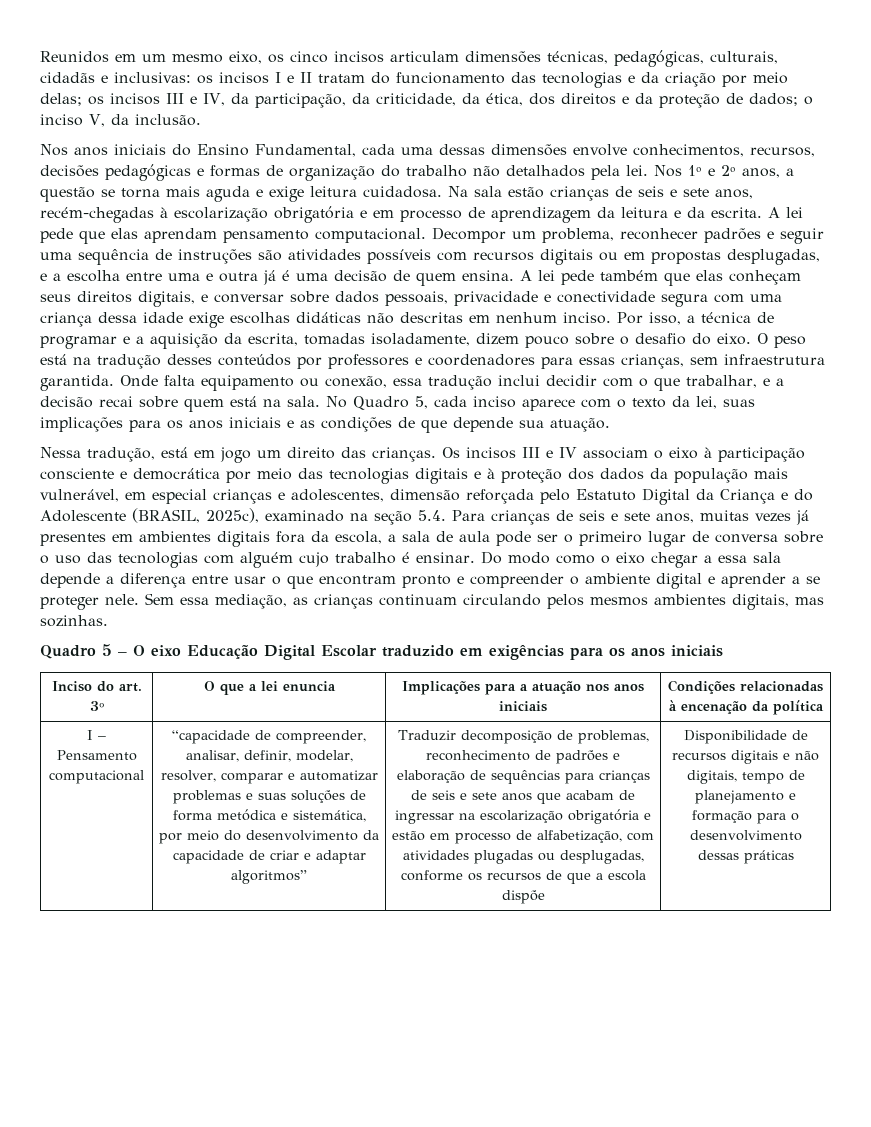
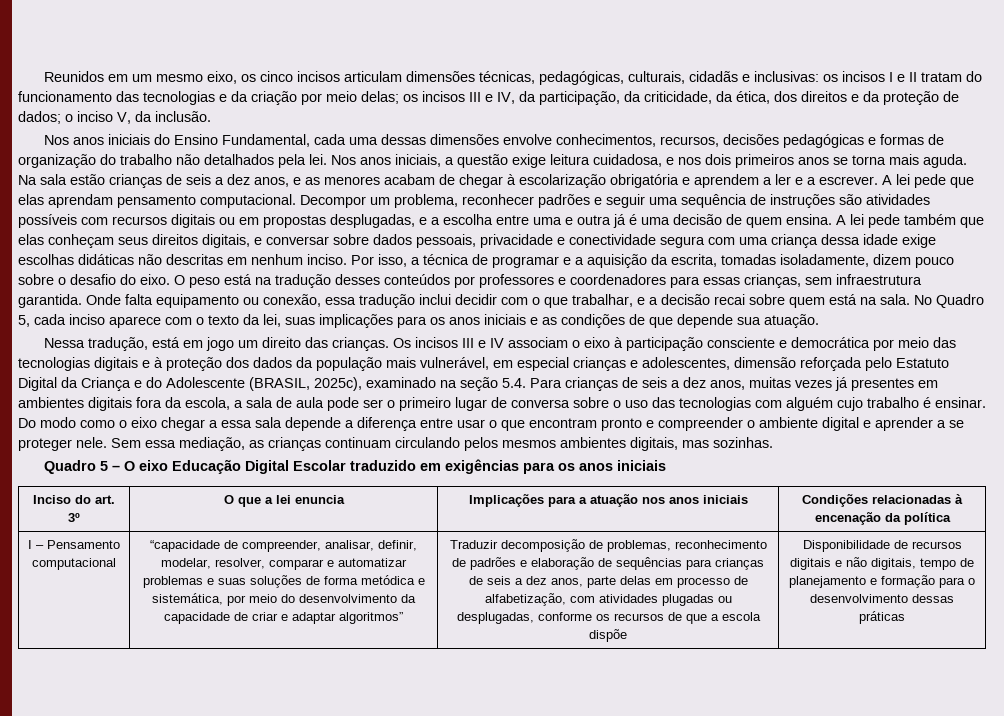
- Nos 1º e 2º anos, a questão se torna mais aguda e exige leitura cuidadosa.
+ Nos anos iniciais, a questão exige leitura cuidadosa, e nos dois primeiros anos se torna mais aguda.
- Na sala estão crianças de seis e sete anos, recém-chegadas à escolarização obrigatória e em processo de aprendizagem da leitura e da escrita.
+ Na sala estão crianças de seis a dez anos, e as menores acabam de chegar à escolarização obrigatória e aprendem a ler e a escrever.
- Os incisos III e IV associam o eixo à participação consciente e democrática por meio das tecnologias digitais e à proteção dos dados da população mais vulnerável, em especial crianças e adolescentes, dimensão reforçada pelo Estatuto Digital da Criança e do Adolescente (BRASIL, 2025c), examinado na seção 5.4. Para crianças de seis e sete anos, muitas vezes já presentes em ambientes digitais fora da escola, a sala de aula pode ser o primeiro lugar de conversa sobre o uso das tecnologias com alguém cujo trabalho é ensinar.
+ Os incisos III e IV associam o eixo à participação consciente e democrática por meio das tecnologias digitais e à proteção dos dados da população mais vulnerável, em especial crianças e adolescentes, dimensão reforçada pelo Estatuto Digital da Criança e do Adolescente (BRASIL, 2025c), examinado na seção 5.4. Para crianças de seis a dez anos, muitas vezes já presentes em ambientes digitais fora da escola, a sala de aula pode ser o primeiro lugar de conversa sobre o uso das tecnologias com alguém cujo trabalho é ensinar.
- Traduzir decomposição de problemas, reconhecimento de padrões e elaboração de sequências para crianças de seis e sete anos que acabam de ingressar na escolarização obrigatória e estão em processo de alfabetização, com atividades plugadas ou desplugadas, conforme os recursos de que a escola dispõe
+ Traduzir decomposição de problemas, reconhecimento de padrões e elaboração de sequências para crianças de seis a dez anos, parte delas em processo de alfabetização, com atividades plugadas ou desplugadas, conforme os recursos de que a escola dispõe

